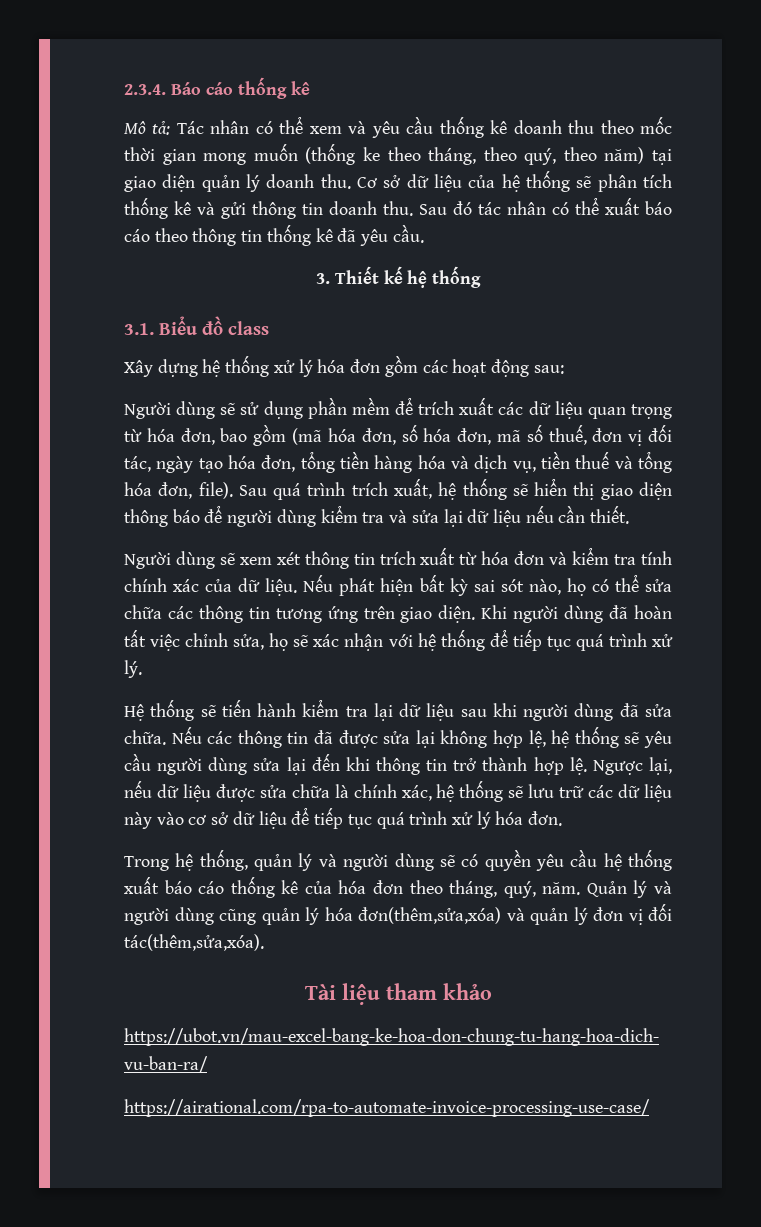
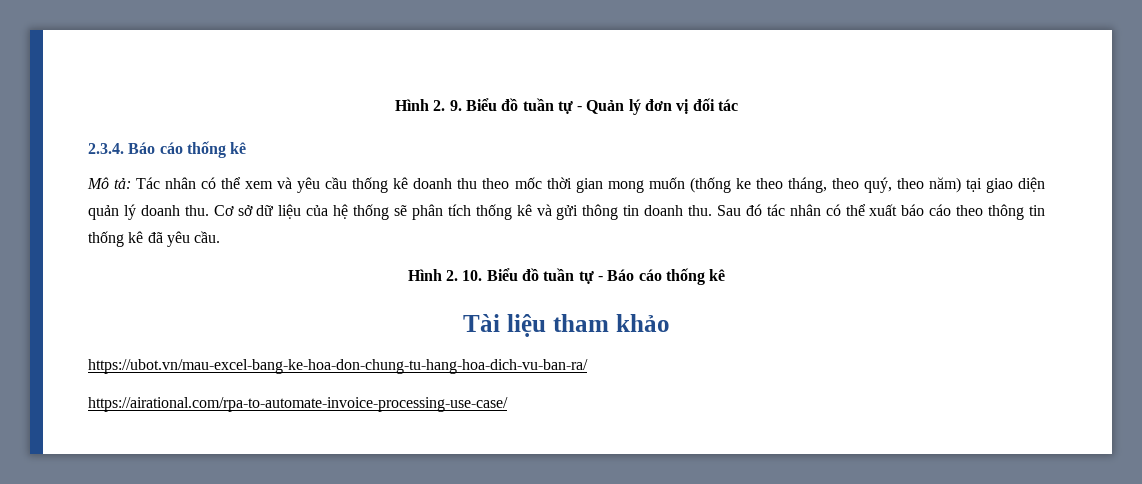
+ Hình 2. 9. Biểu đồ tuần tự - Quản lý đơn vị đối tác
- 3. Thiết kế hệ thống
- 3.1. Biểu đồ class
- Xây dựng hệ thống xử lý hóa đơn gồm các hoạt động sau:
- Người dùng sẽ sử dụng phần mềm để trích xuất các dữ liệu quan trọng từ hóa đơn, bao gồm (mã hóa đơn, số hóa đơn, mã số thuế, đơn vị đối tác, ngày tạo hóa đơn, tổng tiền hàng hóa và dịch vụ, tiền thuế và tổng hóa đơn, file). Sau quá trình trích xuất, hệ thống sẽ hiển thị giao diện thông báo để người dùng kiểm tra và sửa lại dữ liệu nếu cần thiết.
- Người dùng sẽ xem xét thông tin trích xuất từ hóa đơn và kiểm tra tính chính xác của dữ liệu. Nếu phát hiện bất kỳ sai sót nào, họ có thể sửa chữa các thông tin tương ứng trên giao diện. Khi người dùng đã hoàn tất việc chỉnh sửa, họ sẽ xác nhận với hệ thống để tiếp tục quá trình xử lý.
- Hệ thống sẽ tiến hành kiểm tra lại dữ liệu sau khi người dùng đã sửa chữa. Nếu các thông tin đã được sửa lại không hợp lệ, hệ thống sẽ yêu cầu người dùng sửa lại đến khi thông tin trở thành hợp lệ. Ngược lại, nếu dữ liệu được sửa chữa là chính xác, hệ thống sẽ lưu trữ các dữ liệu này vào cơ sở dữ liệu để tiếp tục quá trình xử lý hóa đơn.
- Trong hệ thống, quản lý và người dùng sẽ có quyền yêu cầu hệ thống xuất báo cáo thống kê của hóa đơn theo tháng, quý, năm. Quản lý và người dùng cũng quản lý hóa đơn(thêm,sửa,xóa) và quản lý đơn vị đối tác(thêm,sửa,xóa).
+ Hình 2. 10. Biểu đồ tuần tự - Báo cáo thống kê

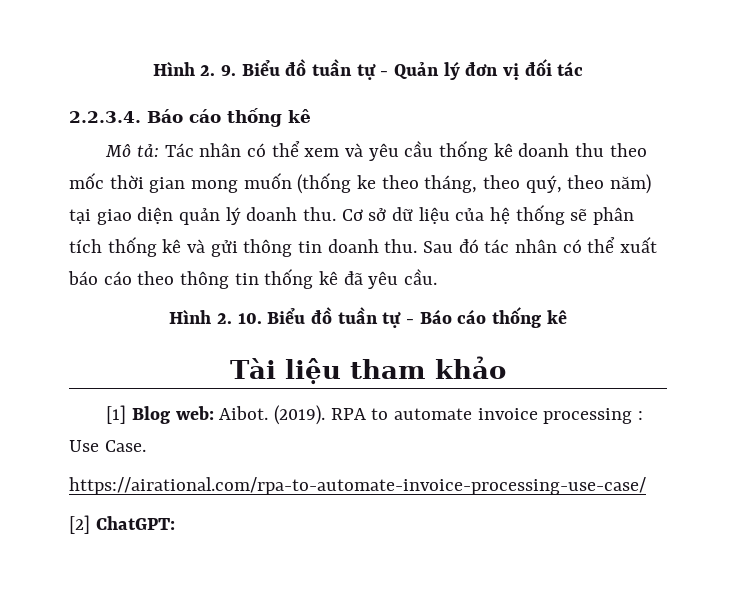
- 2.3.4. Báo cáo thống kê
+ 2.2.3.4. Báo cáo thống kê
- https://ubot.vn/mau-excel-bang-ke-hoa-don-chung-tu-hang-hoa-dich-vu-ban-ra/
+ [1] Blog web: Aibot. (2019). RPA to automate invoice processing : Use Case.
+ [2] ChatGPT:

